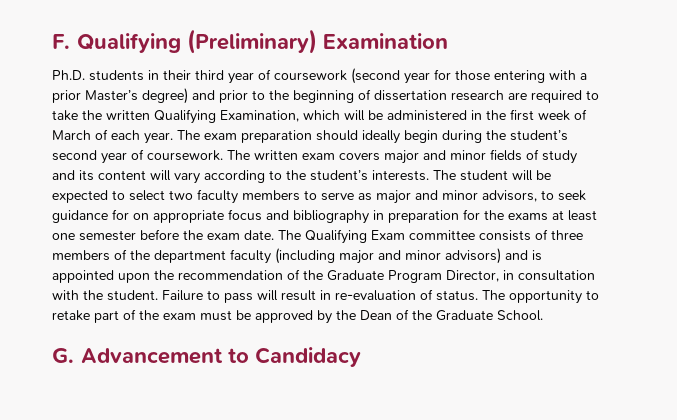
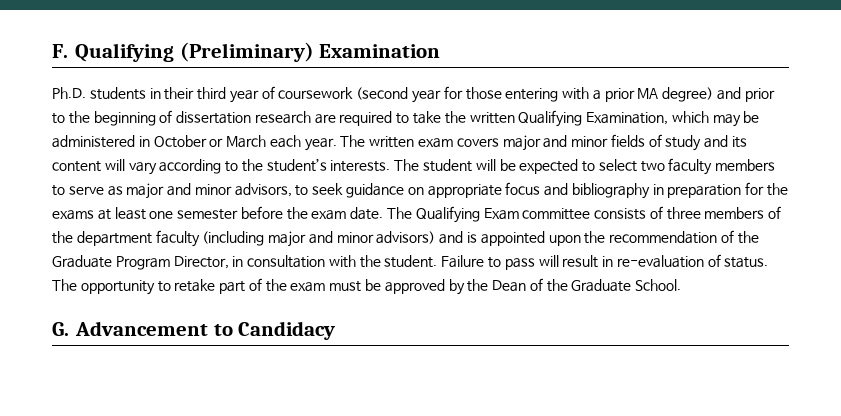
- Ph.D. students in their third year of coursework (second year for those entering with a prior Master’s degree) and prior to the beginning of dissertation research are required to take the written Qualifying Examination, which will be administered in the first week of March of each year. The exam preparation should ideally begin during the student’s second year of coursework.
+ Ph.D. students in their third year of coursework (second year for those entering with a prior MA degree) and prior to the beginning of dissertation research are required to take the written Qualifying Examination, which may be administered in October or March each year.
- The student will be expected to select two faculty members to serve as major and minor advisors, to seek guidance for on appropriate focus and bibliography in preparation for the exams at least one semester before the exam date.
+ The student will be expected to select two faculty members to serve as major and minor advisors, to seek guidance on appropriate focus and bibliography in preparation for the exams at least one semester before the exam date.

